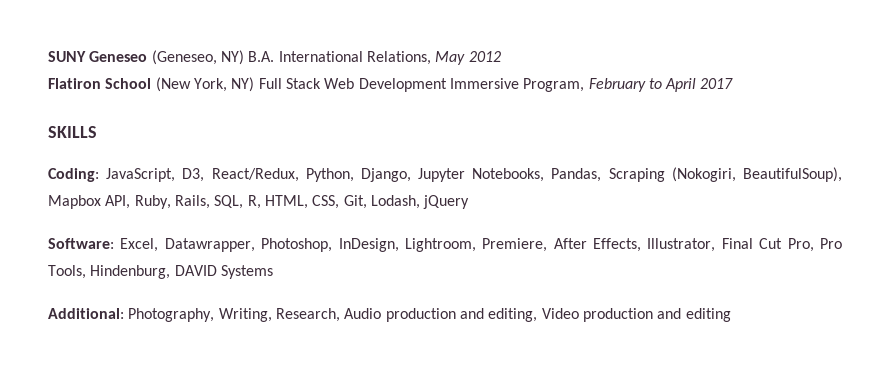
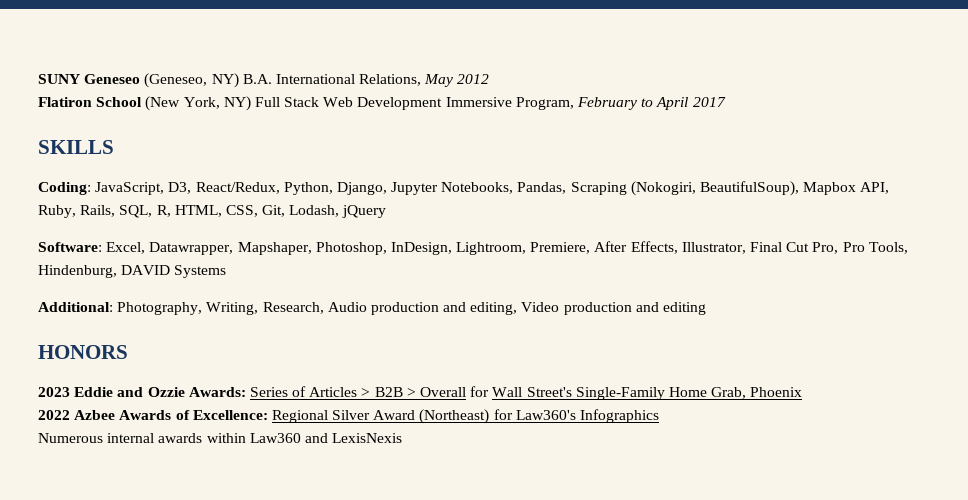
- Software: Excel, Datawrapper, Photoshop, InDesign, Lightroom, Premiere, After Effects, Illustrator, Final Cut Pro, Pro Tools, Hindenburg, DAVID Systems
+ Software: Excel, Datawrapper, Mapshaper, Photoshop, InDesign, Lightroom, Premiere, After Effects, Illustrator, Final Cut Pro, Pro Tools, Hindenburg, DAVID Systems
+ HONORS
+ 2023 Eddie and Ozzie Awards: Series of Articles > B2B > Overall for Wall Street's Single-Family Home Grab, Phoenix
+ 2022 Azbee Awards of Excellence: Regional Silver Award (Northeast) for Law360's Infographics
+ Numerous internal awards within Law360 and LexisNexis

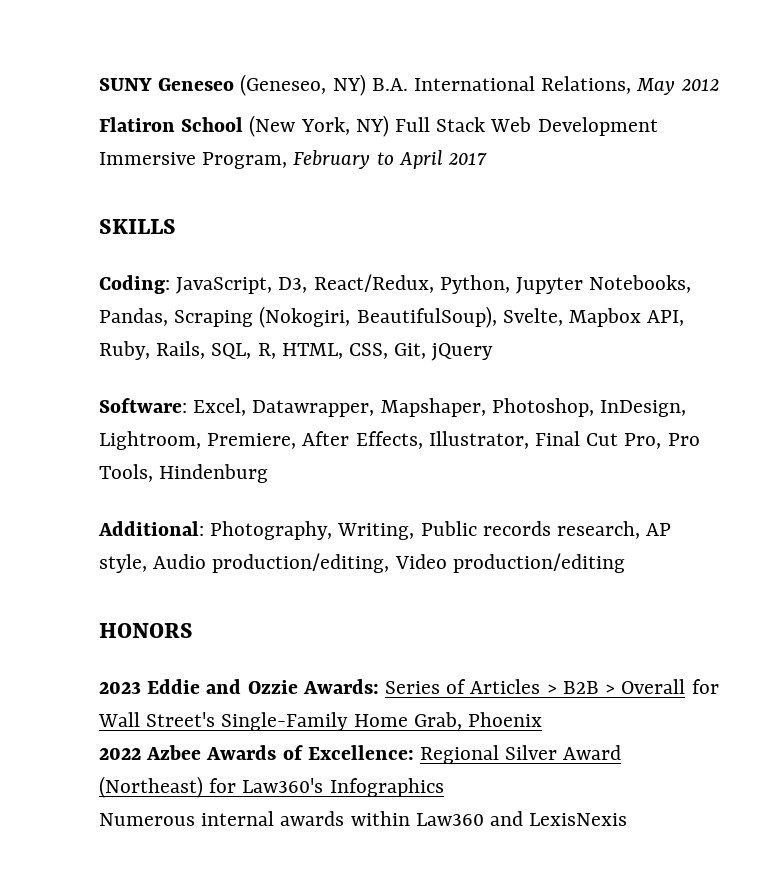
- Coding: JavaScript, D3, React/Redux, Python, Django, Jupyter Notebooks, Pandas, Scraping (Nokogiri, BeautifulSoup), Mapbox API, Ruby, Rails, SQL, R, HTML, CSS, Git, Lodash, jQuery
+ Coding: JavaScript, D3, React/Redux, Python, Jupyter Notebooks, Pandas, Scraping (Nokogiri, BeautifulSoup), Svelte, Mapbox API, Ruby, Rails, SQL, R, HTML, CSS, Git, jQuery
- Software: Excel, Datawrapper, Mapshaper, Photoshop, InDesign, Lightroom, Premiere, After Effects, Illustrator, Final Cut Pro, Pro Tools, Hindenburg, DAVID Systems
+ Software: Excel, Datawrapper, Mapshaper, Photoshop, InDesign, Lightroom, Premiere, After Effects, Illustrator, Final Cut Pro, Pro Tools, Hindenburg
- Additional: Photography, Writing, Research, Audio production and editing, Video production and editing
+ Additional: Photography, Writing, Public records research, AP style, Audio production/editing, Video production/editing

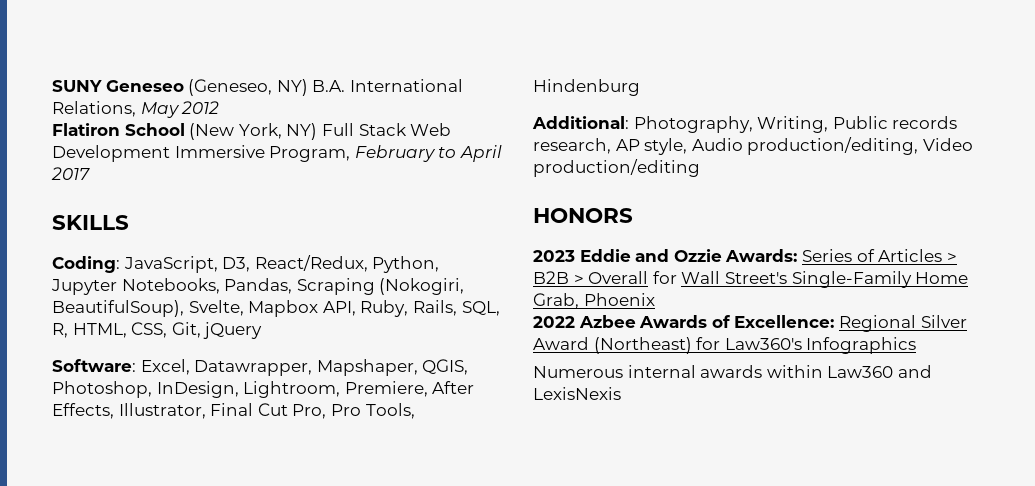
- Software: Excel, Datawrapper, Mapshaper, Photoshop, InDesign, Lightroom, Premiere, After Effects, Illustrator, Final Cut Pro, Pro Tools, Hindenburg
+ Software: Excel, Datawrapper, Mapshaper, QGIS, Photoshop, InDesign, Lightroom, Premiere, After Effects, Illustrator, Final Cut Pro, Pro Tools, Hindenburg

